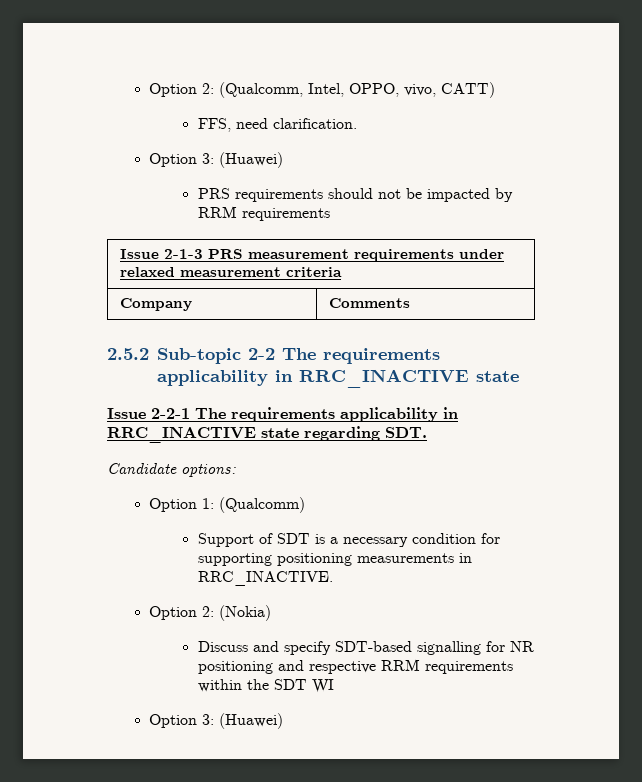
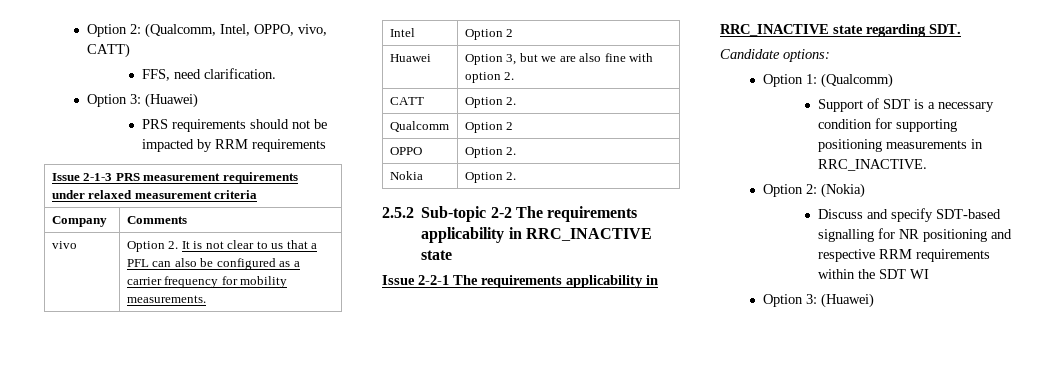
+ vivo | Option 2. It is not clear to us that a PFL can also be configured as a carrier frequency for mobility measurements.
+ Intel | Option 2
+ Huawei | Option 3, but we are also fine with option 2.
+ CATT | Option 2.
+ Qualcomm | Option 2
+ OPPO | Option 2.
+ Nokia | Option 2.

